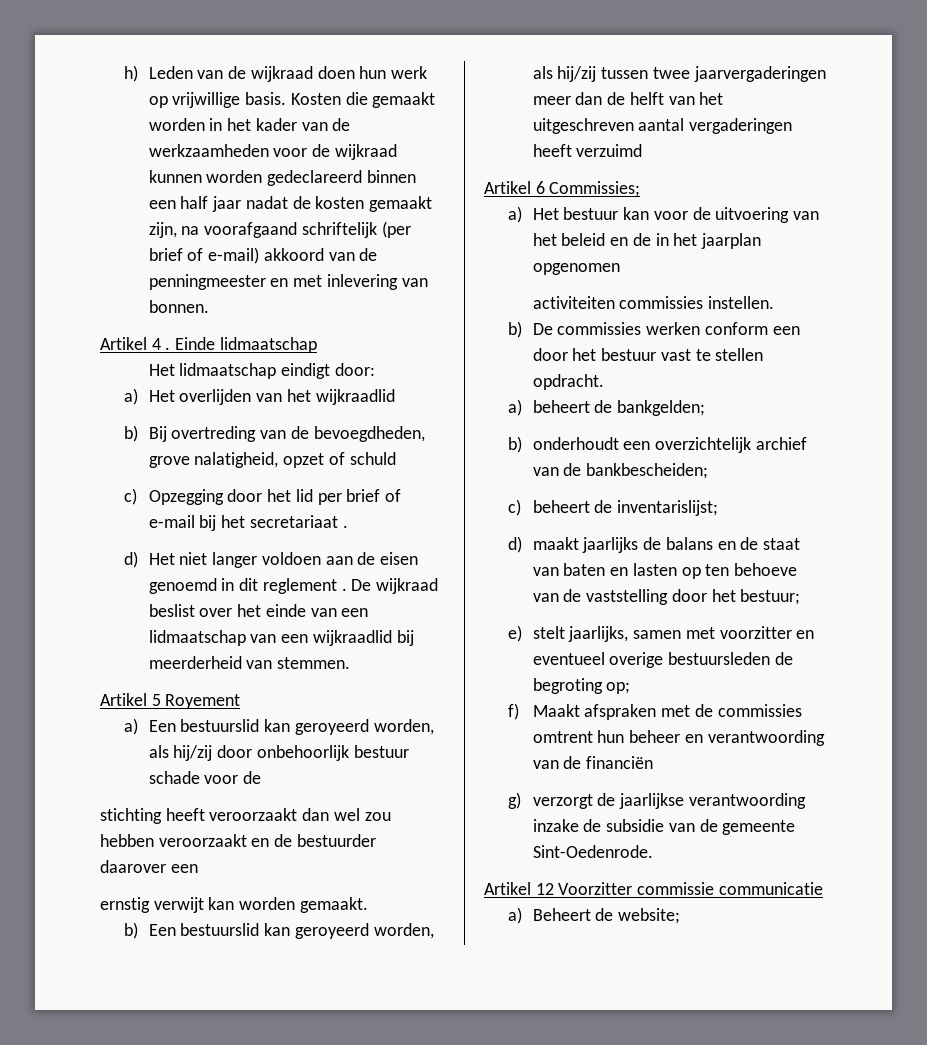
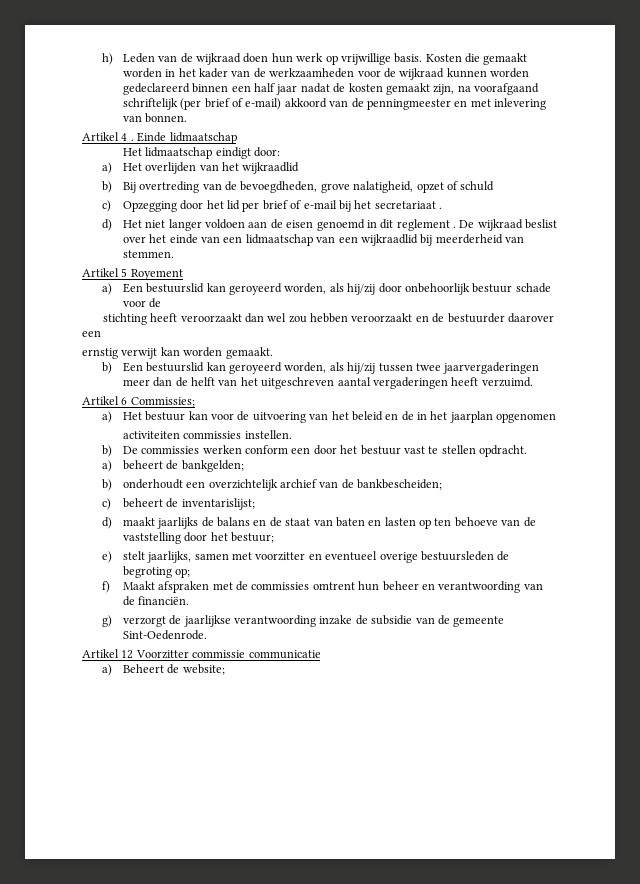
- b) Een bestuurslid kan geroyeerd worden, als hij/zij tussen twee jaarvergaderingen meer dan de helft van het uitgeschreven aantal vergaderingen heeft verzuimd
+ b) Een bestuurslid kan geroyeerd worden, als hij/zij tussen twee jaarvergaderingen meer dan de helft van het uitgeschreven aantal vergaderingen heeft verzuimd.
- f) Maakt afspraken met de commissies omtrent hun beheer en verantwoording van de financiën
+ f) Maakt afspraken met de commissies omtrent hun beheer en verantwoording van de financiën.

